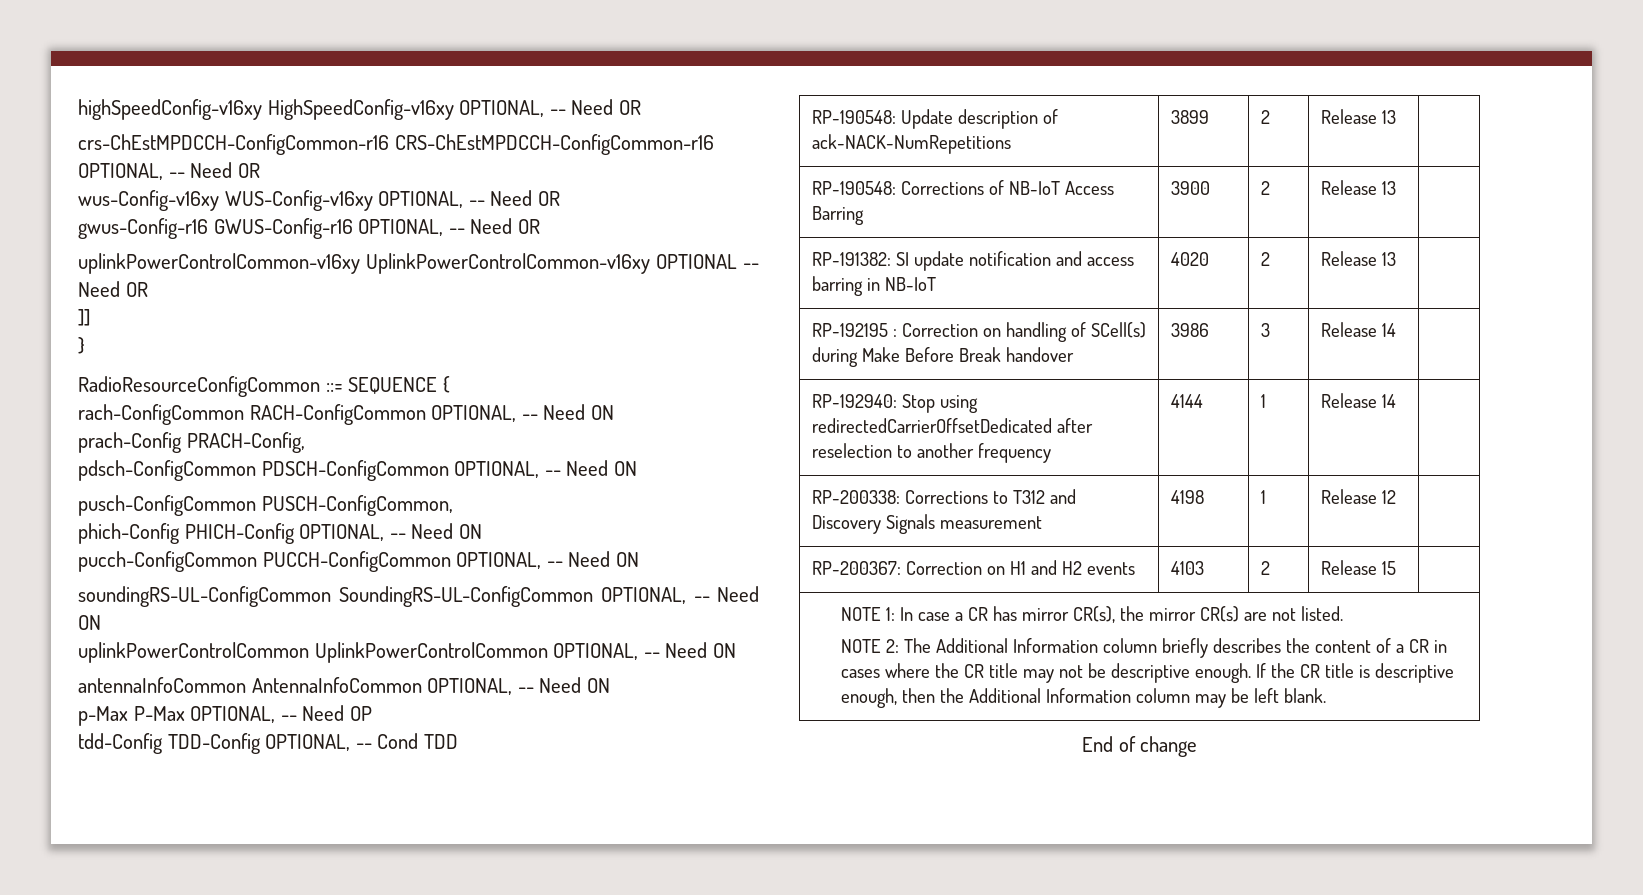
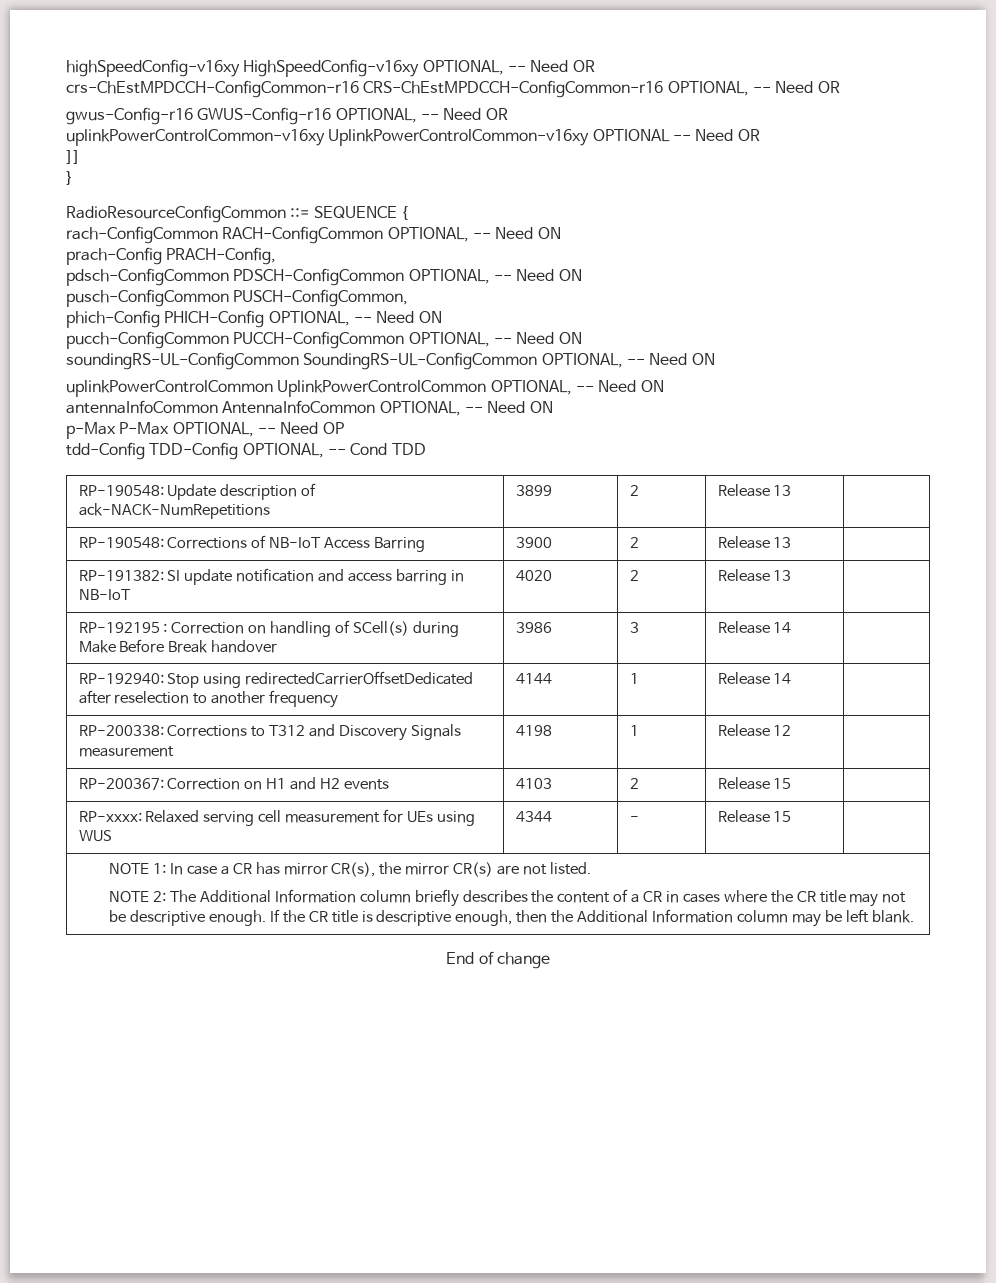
- wus-Config-v16xy WUS-Config-v16xy OPTIONAL, -- Need OR
+ RP-xxxx: Relaxed serving cell measurement for UEs using WUS | 4344 | - | Release 15 |

